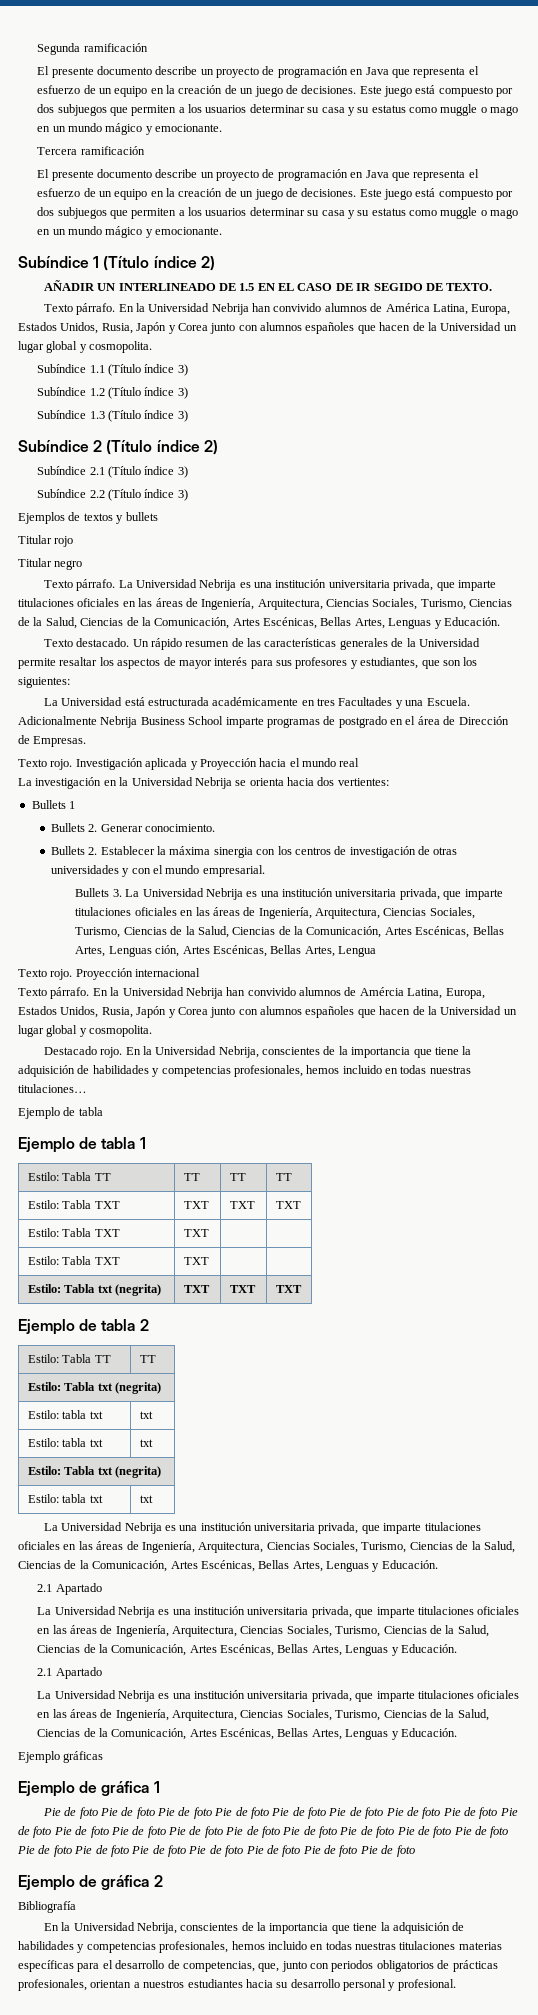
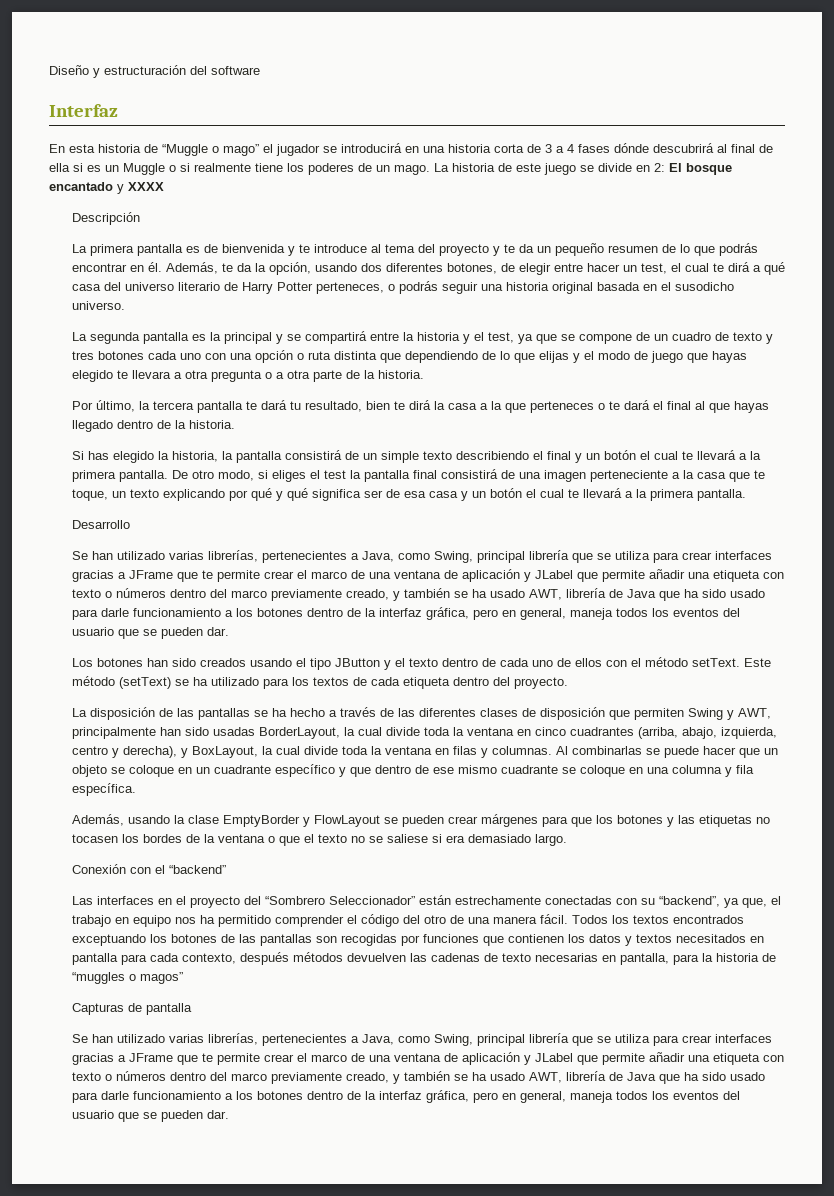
- Segunda ramificación
- El presente documento describe un proyecto de programación en Java que representa el esfuerzo de un equipo en la creación de un juego de decisiones. Este juego está compuesto por dos subjuegos que permiten a los usuarios determinar su casa y su estatus como muggle o mago en un mundo mágico y emocionante.
- Tercera ramificación
- El presente documento describe un proyecto de programación en Java que representa el esfuerzo de un equipo en la creación de un juego de decisiones. Este juego está compuesto por dos subjuegos que permiten a los usuarios determinar su casa y su estatus como muggle o mago en un mundo mágico y emocionante.
- Subíndice 1 (Título índice 2)
- AÑADIR UN INTERLINEADO DE 1.5 EN EL CASO DE IR SEGIDO DE TEXTO.
- Texto párrafo. En la Universidad Nebrija han convivido alumnos de América Latina, Europa, Estados Unidos, Rusia, Japón y Corea junto con alumnos españoles que hacen de la Universidad un lugar global y cosmopolita.
- Subíndice 1.1 (Título índice 3)
- Subíndice 1.2 (Título índice 3)
- Subíndice 1.3 (Título índice 3)
- Subíndice 2 (Título índice 2)
- Subíndice 2.1 (Título índice 3)
- Subíndice 2.2 (Título índice 3)
- Ejemplos de textos y bullets
- Titular rojo
- Titular negro
- Texto párrafo. La Universidad Nebrija es una institución universitaria privada, que imparte titulaciones oficiales en las áreas de Ingeniería, Arquitectura, Ciencias Sociales, Turismo, Ciencias de la Salud, Ciencias de la Comunicación, Artes Escénicas, Bellas Artes, Lenguas y Educación.
- Texto destacado. Un rápido resumen de las características generales de la Universidad permite resaltar los aspectos de mayor interés para sus profesores y estudiantes, que son los siguientes:
- La Universidad está estructurada académicamente en tres Facultades y una Escuela. Adicionalmente Nebrija Business School imparte programas de postgrado en el área de Dirección de Empresas.
- Texto rojo. Investigación aplicada y Proyección hacia el mundo real
- La investigación en la Universidad Nebrija se orienta hacia dos vertientes:
- Bullets 1
- Bullets 2. Generar conocimiento.
- Bullets 2. Establecer la máxima sinergia con los centros de investigación de otras universidades y con el mundo empresarial.
- Bullets 3. La Universidad Nebrija es una institución universitaria privada, que imparte titulaciones oficiales en las áreas de Ingeniería, Arquitectura, Ciencias Sociales, Turismo, Ciencias de la Salud, Ciencias de la Comunicación, Artes Escénicas, Bellas Artes, Lenguas ción, Artes Escénicas, Bellas Artes, Lengua
- Texto rojo. Proyección internacional
- Texto párrafo. En la Universidad Nebrija han convivido alumnos de Amércia Latina, Europa, Estados Unidos, Rusia, Japón y Corea junto con alumnos españoles que hacen de la Universidad un lugar global y cosmopolita.
- Destacado rojo. En la Universidad Nebrija, conscientes de la importancia que tiene la adquisición de habilidades y competencias profesionales, hemos incluido en todas nuestras titulaciones…
- Ejemplo de tabla
- Ejemplo de tabla 1
- Estilo: Tabla TT | TT | TT | TT
- Estilo: Tabla TXT | TXT | TXT | TXT
- Estilo: Tabla TXT | TXT | |
- Estilo: Tabla TXT | TXT | |
- Estilo: Tabla txt (negrita) | TXT | TXT | TXT
- Ejemplo de tabla 2
- Estilo: Tabla TT | TT
- Estilo: Tabla txt (negrita)
- Estilo: tabla txt | txt
- Estilo: tabla txt | txt
- Estilo: Tabla txt (negrita)
- Estilo: tabla txt | txt
- La Universidad Nebrija es una institución universitaria privada, que imparte titulaciones oficiales en las áreas de Ingeniería, Arquitectura, Ciencias Sociales, Turismo, Ciencias de la Salud, Ciencias de la Comunicación, Artes Escénicas, Bellas Artes, Lenguas y Educación.
- 2.1 Apartado
- La Universidad Nebrija es una institución universitaria privada, que imparte titulaciones oficiales en las áreas de Ingeniería, Arquitectura, Ciencias Sociales, Turismo, Ciencias de la Salud, Ciencias de la Comunicación, Artes Escénicas, Bellas Artes, Lenguas y Educación.
- 2.1 Apartado
- La Universidad Nebrija es una institución universitaria privada, que imparte titulaciones oficiales en las áreas de Ingeniería, Arquitectura, Ciencias Sociales, Turismo, Ciencias de la Salud, Ciencias de la Comunicación, Artes Escénicas, Bellas Artes, Lenguas y Educación.
- Ejemplo gráficas
- Ejemplo de gráfica 1
- Pie de foto Pie de foto Pie de foto Pie de foto Pie de foto Pie de foto Pie de foto Pie de foto Pie de foto Pie de foto Pie de foto Pie de foto Pie de foto Pie de foto Pie de foto Pie de foto Pie de foto Pie de foto Pie de foto Pie de foto Pie de foto Pie de foto Pie de foto Pie de foto
- Ejemplo de gráfica 2
- Bibliografía
- En la Universidad Nebrija, conscientes de la importancia que tiene la adquisición de habilidades y competencias profesionales, hemos incluido en todas nuestras titulaciones materias específicas para el desarrollo de competencias, que, junto con periodos obligatorios de prácticas profesionales, orientan a nuestros estudiantes hacia su desarrollo personal y profesional.
+ Diseño y estructuración del software
+ Interfaz
+ En esta historia de “Muggle o mago” el jugador se introducirá en una historia corta de 3 a 4 fases dónde descubrirá al final de ella si es un Muggle o si realmente tiene los poderes de un mago. La historia de este juego se divide en 2: El bosque encantado y XXXX
+ Descripción
+ La primera pantalla es de bienvenida y te introduce al tema del proyecto y te da un pequeño resumen de lo que podrás encontrar en él. Además, te da la opción, usando dos diferentes botones, de elegir entre hacer un test, el cual te dirá a qué casa del universo literario de Harry Potter perteneces, o podrás seguir una historia original basada en el susodicho universo.
+ La segunda pantalla es la principal y se compartirá entre la historia y el test, ya que se compone de un cuadro de texto y tres botones cada uno con una opción o ruta distinta que dependiendo de lo que elijas y el modo de juego que hayas elegido te llevara a otra pregunta o a otra parte de la historia.
+ Por último, la tercera pantalla te dará tu resultado, bien te dirá la casa a la que perteneces o te dará el final al que hayas llegado dentro de la historia.
+ Si has elegido la historia, la pantalla consistirá de un simple texto describiendo el final y un botón el cual te llevará a la primera pantalla. De otro modo, si eliges el test la pantalla final consistirá de una imagen perteneciente a la casa que te toque, un texto explicando por qué y qué significa ser de esa casa y un botón el cual te llevará a la primera pantalla.
+ Desarrollo
+ Se han utilizado varias librerías, pertenecientes a Java, como Swing, principal librería que se utiliza para crear interfaces gracias a JFrame que te permite crear el marco de una ventana de aplicación y JLabel que permite añadir una etiqueta con texto o números dentro del marco previamente creado, y también se ha usado AWT, librería de Java que ha sido usado para darle funcionamiento a los botones dentro de la interfaz gráfica, pero en general, maneja todos los eventos del usuario que se pueden dar.
+ Los botones han sido creados usando el tipo JButton y el texto dentro de cada uno de ellos con el método setText. Este método (setText) se ha utilizado para los textos de cada etiqueta dentro del proyecto.
+ La disposición de las pantallas se ha hecho a través de las diferentes clases de disposición que permiten Swing y AWT, principalmente han sido usadas BorderLayout, la cual divide toda la ventana en cinco cuadrantes (arriba, abajo, izquierda, centro y derecha), y BoxLayout, la cual divide toda la ventana en filas y columnas. Al combinarlas se puede hacer que un objeto se coloque en un cuadrante específico y que dentro de ese mismo cuadrante se coloque en una columna y fila específica.
+ Además, usando la clase EmptyBorder y FlowLayout se pueden crear márgenes para que los botones y las etiquetas no tocasen los bordes de la ventana o que el texto no se saliese si era demasiado largo.
+ Conexión con el “backend”
+ Las interfaces en el proyecto del “Sombrero Seleccionador” están estrechamente conectadas con su “backend”, ya que, el trabajo en equipo nos ha permitido comprender el código del otro de una manera fácil. Todos los textos encontrados exceptuando los botones de las pantallas son recogidas por funciones que contienen los datos y textos necesitados en pantalla para cada contexto, después métodos devuelven las cadenas de texto necesarias en pantalla, para la historia de “muggles o magos”
+ Capturas de pantalla
+ Se han utilizado varias librerías, pertenecientes a Java, como Swing, principal librería que se utiliza para crear interfaces gracias a JFrame que te permite crear el marco de una ventana de aplicación y JLabel que permite añadir una etiqueta con texto o números dentro del marco previamente creado, y también se ha usado AWT, librería de Java que ha sido usado para darle funcionamiento a los botones dentro de la interfaz gráfica, pero en general, maneja todos los eventos del usuario que se pueden dar.

